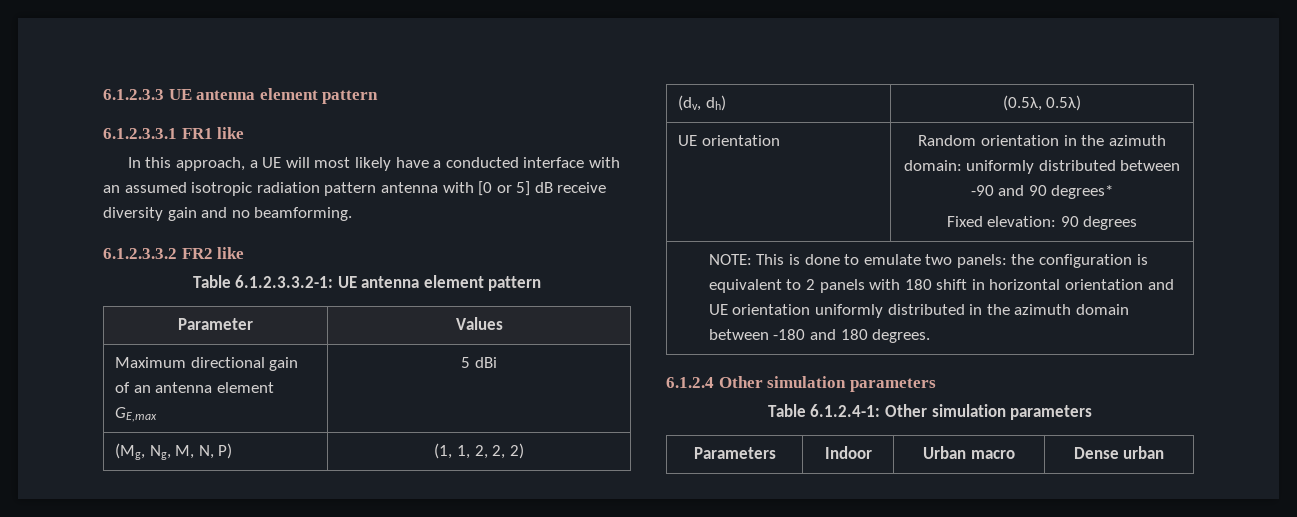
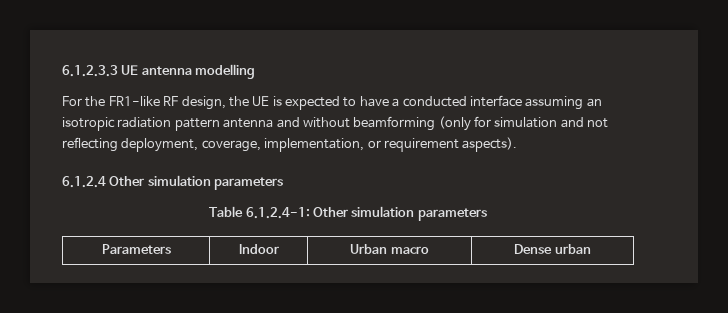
- 6.1.2.3.3 UE antenna element pattern
- 6.1.2.3.3.1 FR1 like
- In this approach, a UE will most likely have a conducted interface with an assumed isotropic radiation pattern antenna with [0 or 5] dB receive diversity gain and no beamforming.
- 6.1.2.3.3.2 FR2 like
- Table 6.1.2.3.3.2-1: UE antenna element pattern
- Parameter | Values
- Maximum directional gain of an antenna element GE,max | 5 dBi
- (Mg, Ng, M, N, P) | (1, 1, 2, 2, 2)
- (dv, dh) | (0.5λ, 0.5λ)
- UE orientation | Random orientation in the azimuth domain: uniformly distributed between -90 and 90 degrees*
- Fixed elevation: 90 degrees
- NOTE: This is done to emulate two panels: the configuration is equivalent to 2 panels with 180 shift in horizontal orientation and UE orientation uniformly distributed in the azimuth domain between -180 and 180 degrees.
+ 6.1.2.3.3 UE antenna modelling
+ For the FR1-like RF design, the UE is expected to have a conducted interface assuming an isotropic radiation pattern antenna and without beamforming (only for simulation and not reflecting deployment, coverage, implementation, or requirement aspects).

